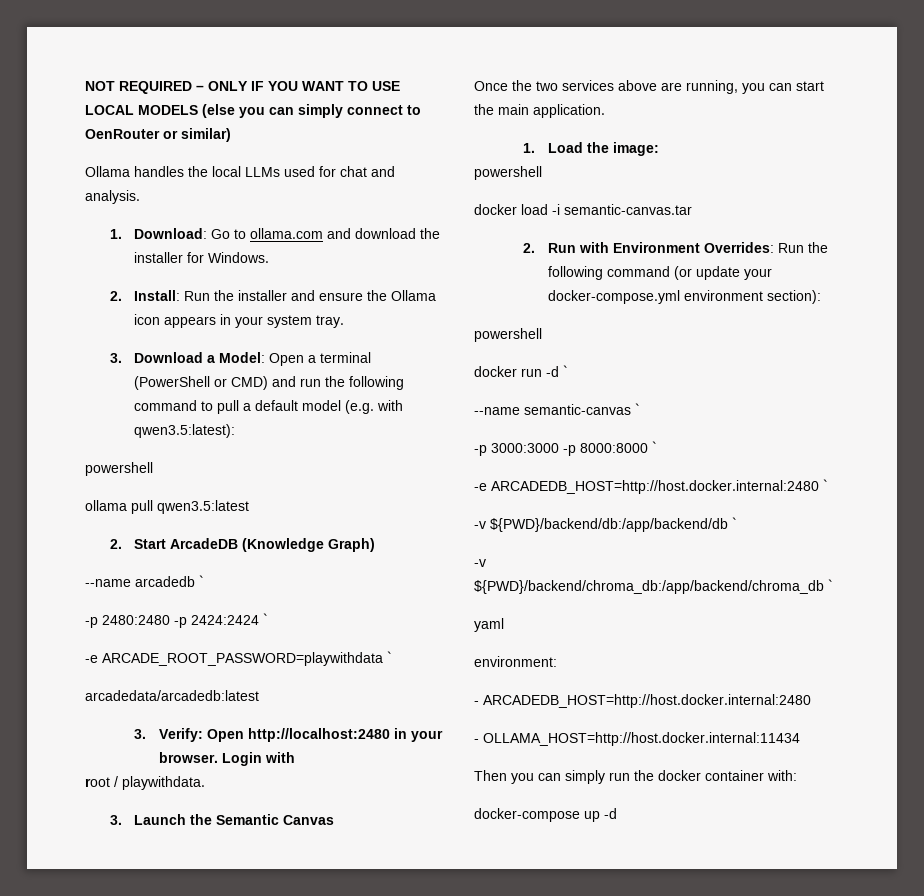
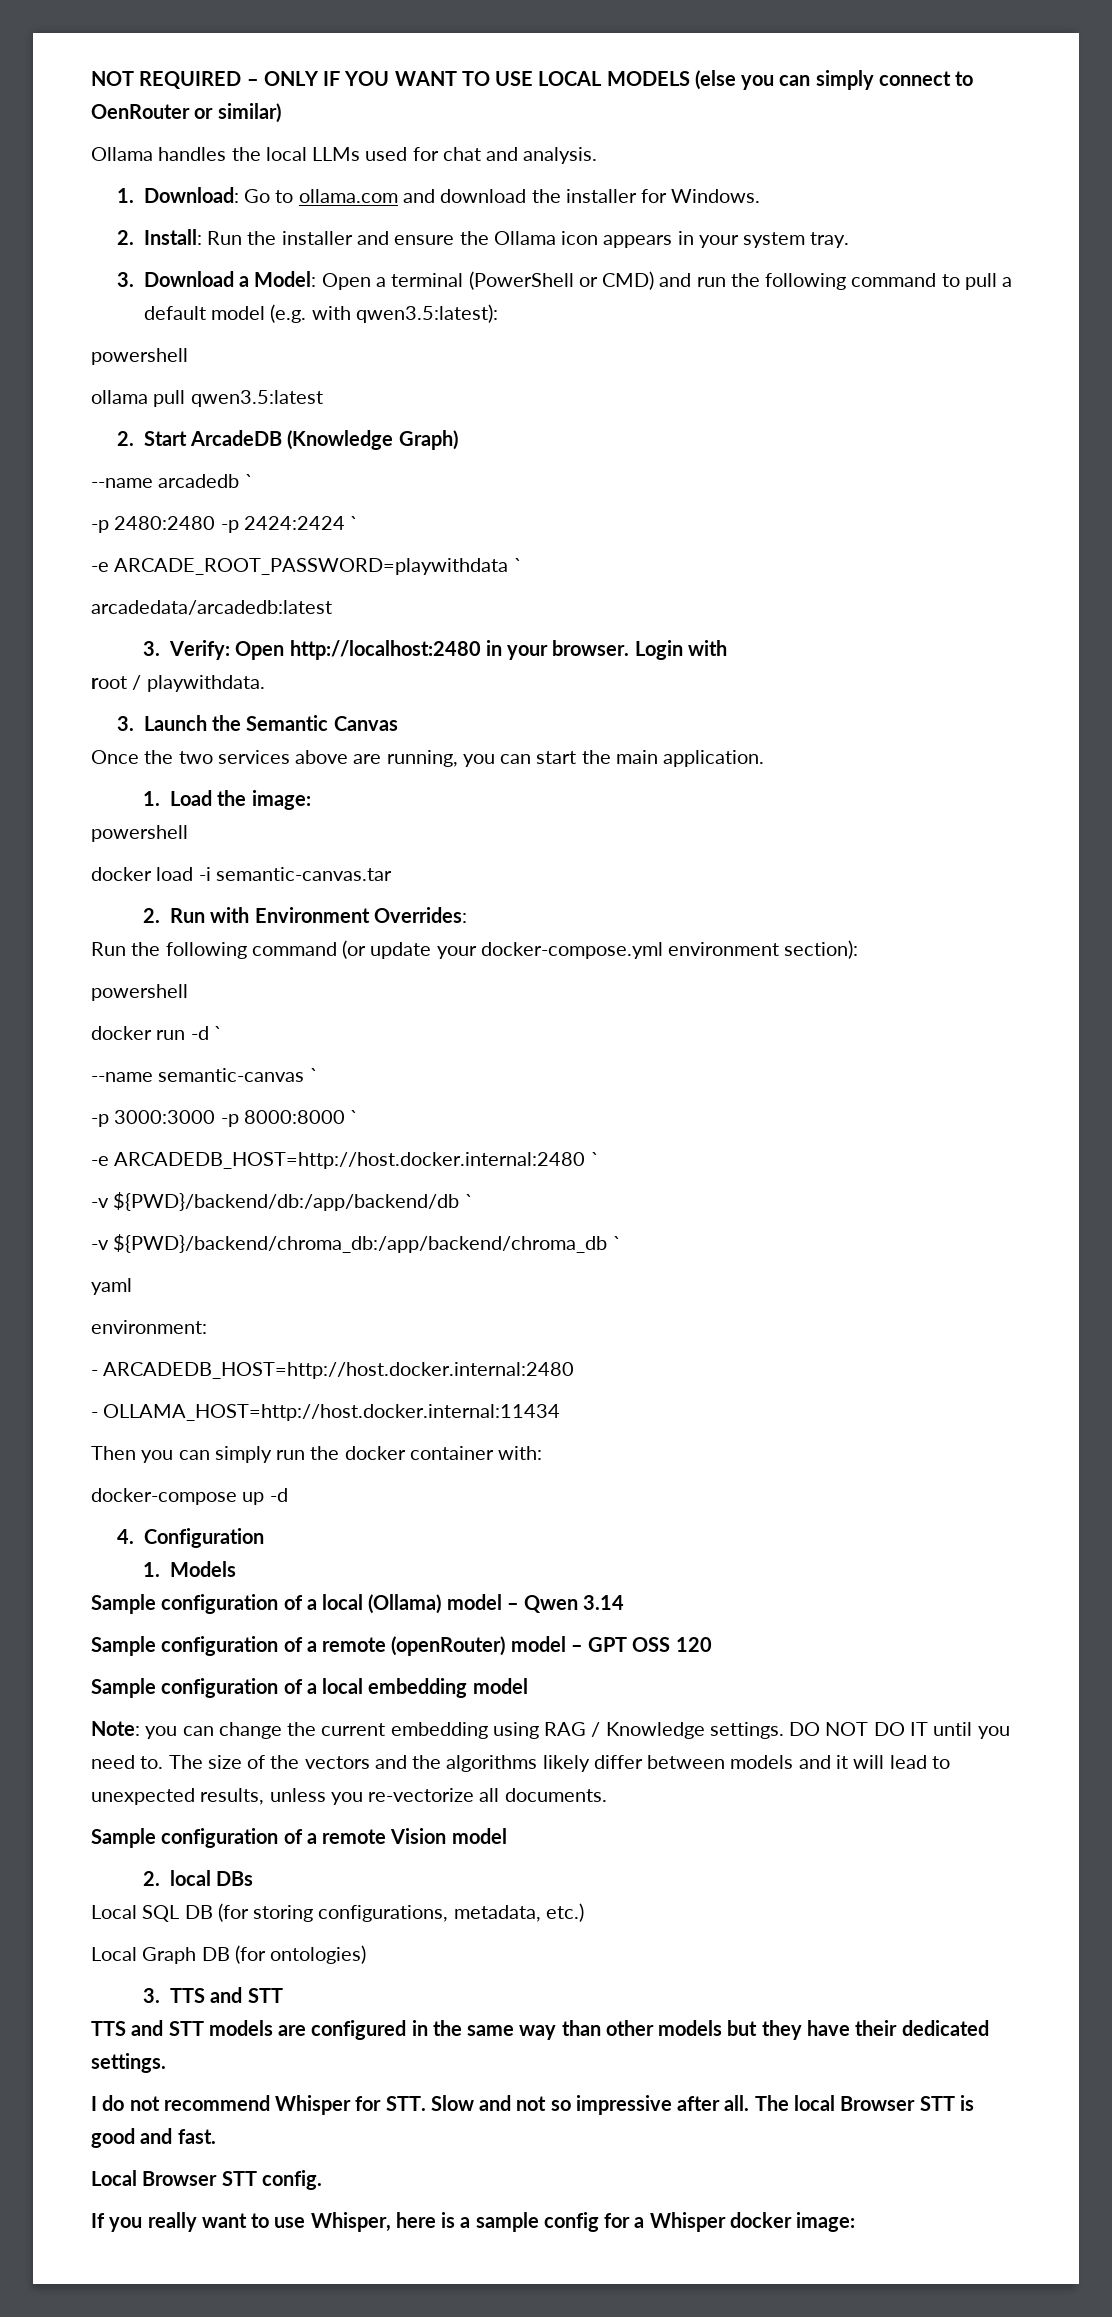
- 2. Run with Environment Overrides: Run the following command (or update your docker-compose.yml environment section):
+ 2. Run with Environment Overrides:
+ Run the following command (or update your docker-compose.yml environment section):
+ 4. Configuration
+ 1. Models
+ Sample configuration of a local (Ollama) model – Qwen 3.14
+ Sample configuration of a remote (openRouter) model – GPT OSS 120
+ Sample configuration of a local embedding model
+ Note: you can change the current embedding using RAG / Knowledge settings. DO NOT DO IT until you need to. The size of the vectors and the algorithms likely differ between models and it will lead to unexpected results, unless you re-vectorize all documents.
+ Sample configuration of a remote Vision model
+ 2. local DBs
+ Local SQL DB (for storing configurations, metadata, etc.)
+ Local Graph DB (for ontologies)
+ 3. TTS and STT
+ TTS and STT models are configured in the same way than other models but they have their dedicated settings.
+ I do not recommend Whisper for STT. Slow and not so impressive after all. The local Browser STT is good and fast.
+ Local Browser STT config.
+ If you really want to use Whisper, here is a sample config for a Whisper docker image:

